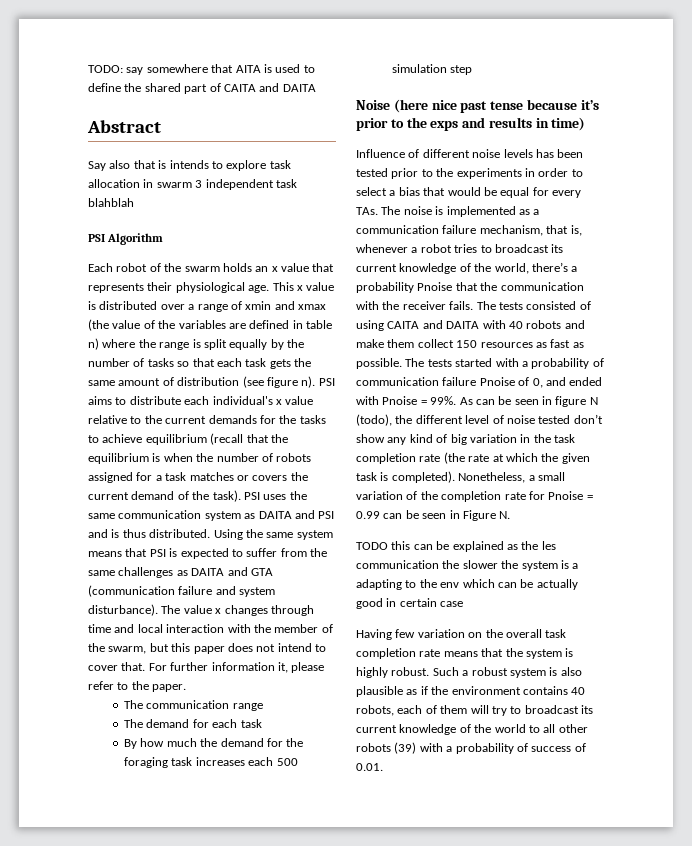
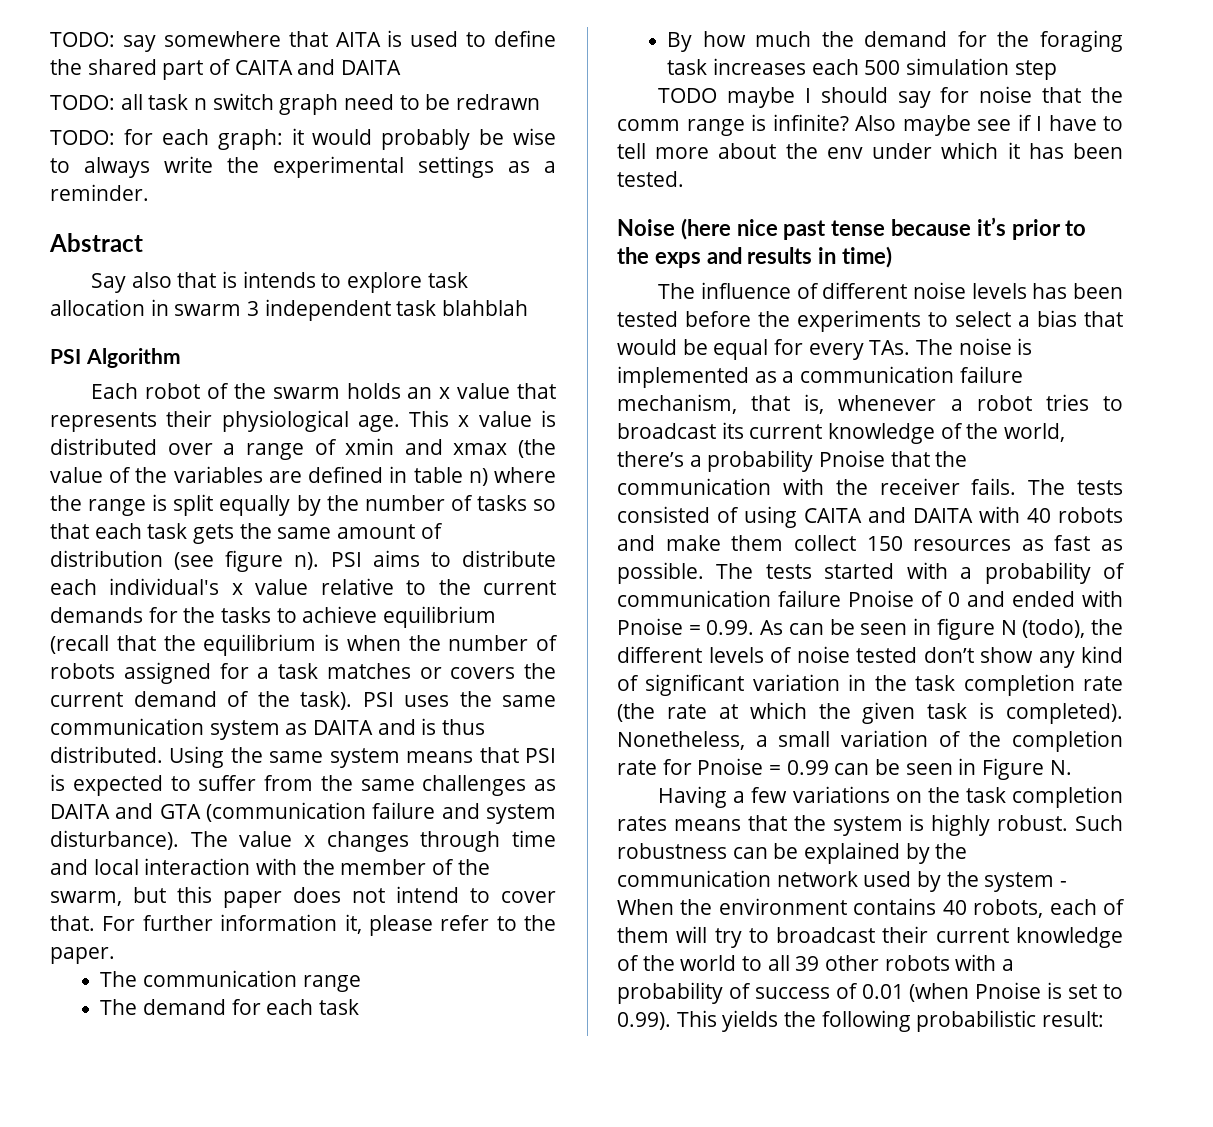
+ TODO: all task n switch graph need to be redrawn
+ TODO: for each graph: it would probably be wise to always write the experimental settings as a reminder.
- PSI uses the same communication system as DAITA and PSI and is thus distributed.
+ PSI uses the same communication system as DAITA and is thus distributed.
+ TODO maybe I should say for noise that the comm range is infinite? Also maybe see if I have to tell more about the env under which it has been tested.
- Influence of different noise levels has been tested prior to the experiments in order to select a bias that would be equal for every TAs. The noise is implemented as a communication failure mechanism, that is, whenever a robot tries to broadcast its current knowledge of the world, there’s a probability Pnoise that the communication with the receiver fails.
+ The influence of different noise levels has been tested before the experiments to select a bias that would be equal for every TAs. The noise is implemented as a communication failure mechanism, that is, whenever a robot tries to broadcast its current knowledge of the world, there’s a probability Pnoise that the communication with the receiver fails.
- The tests started with a probability of communication failure Pnoise of 0, and ended with Pnoise = 99%. As can be seen in figure N (todo), the different level of noise tested don’t show any kind of big variation in the task completion rate (the rate at which the given task is completed).
+ The tests started with a probability of communication failure Pnoise of 0 and ended with Pnoise = 0.99. As can be seen in figure N (todo), the different levels of noise tested don’t show any kind of significant variation in the task completion rate (the rate at which the given task is completed).
- TODO this can be explained as the les communication the slower the system is a adapting to the env which can be actually good in certain case
- Having few variation on the overall task completion rate means that the system is highly robust.
+ Having a few variations on the task completion rates means that the system is highly robust.
- Such a robust system is also plausible as if the environment contains 40 robots, each of them will try to broadcast its current knowledge of the world to all other robots (39) with a probability of success of 0.01.
+ Such robustness can be explained by the communication network used by the system - When the environment contains 40 robots, each of them will try to broadcast their current knowledge of the world to all 39 other robots with a probability of success of 0.01 (when Pnoise is set to 0.99). This yields the following probabilistic result:

